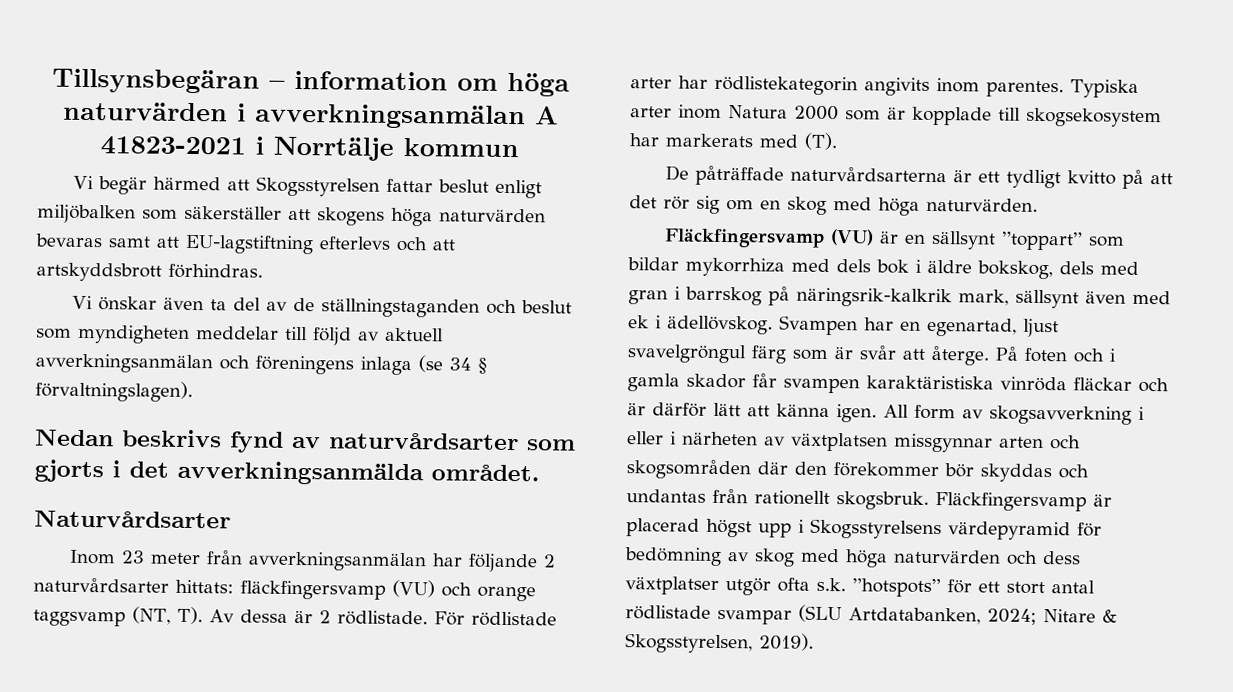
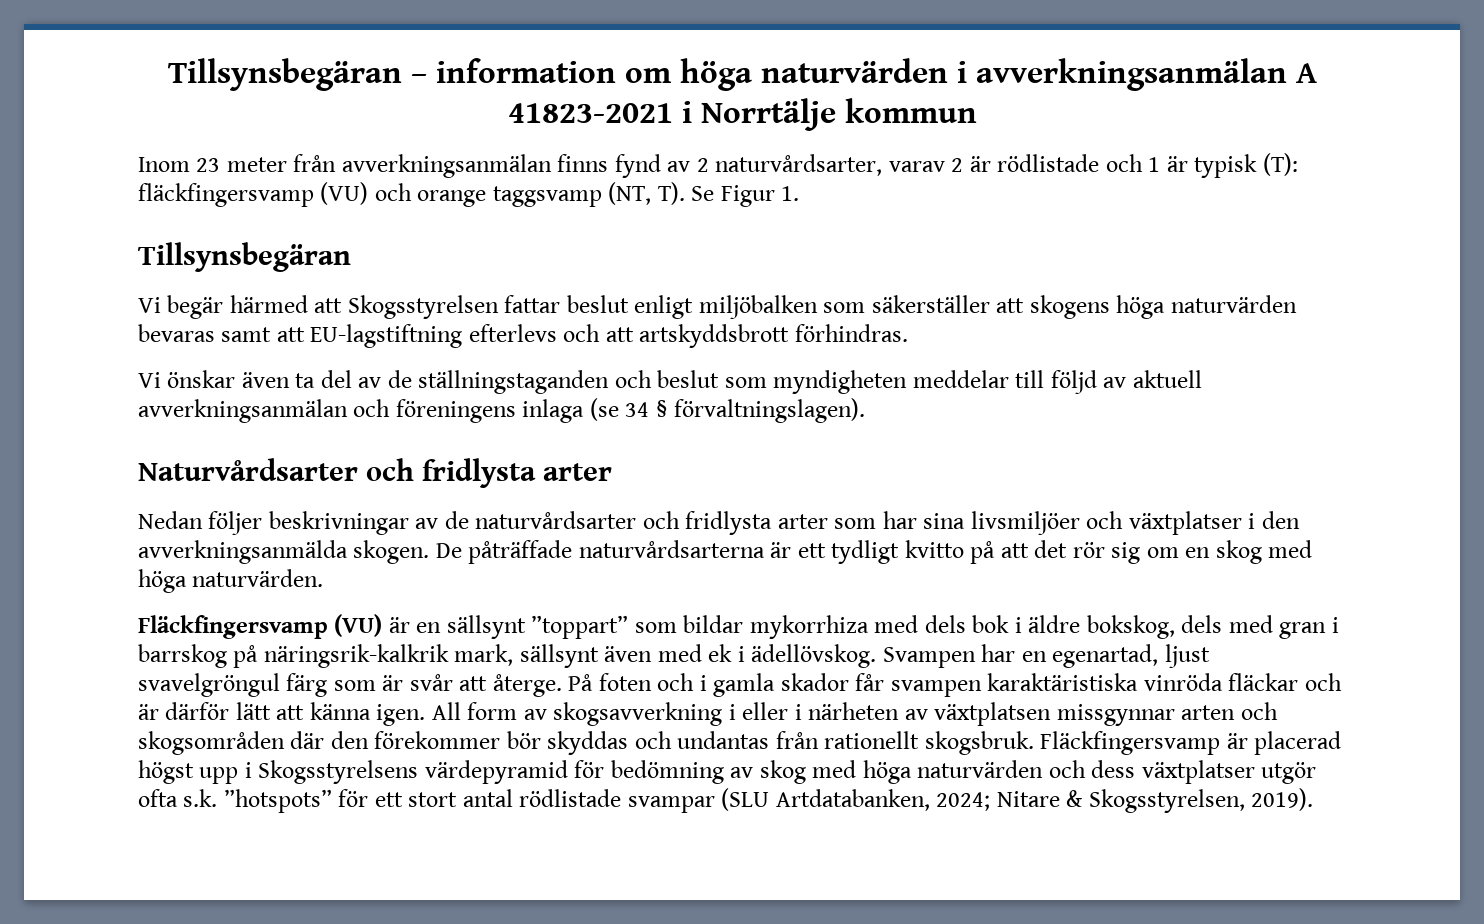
+ Inom 23 meter från avverkningsanmälan finns fynd av 2 naturvårdsarter, varav 2 är rödlistade och 1 är typisk (T): fläckfingersvamp (VU) och orange taggsvamp (NT, T). Se Figur 1.
+ Tillsynsbegäran
- Nedan beskrivs fynd av naturvårdsarter som gjorts i det avverkningsanmälda området.
- Naturvårdsarter
- Inom 23 meter från avverkningsanmälan har följande 2 naturvårdsarter hittats: fläckfingersvamp (VU) och orange taggsvamp (NT, T). Av dessa är 2 rödlistade. För rödlistade arter har rödlistekategorin angivits inom parentes. Typiska arter inom Natura 2000 som är kopplade till skogsekosystem har markerats med (T).
- De påträffade naturvårdsarterna är ett tydligt kvitto på att det rör sig om en skog med höga naturvärden.
+ Naturvårdsarter och fridlysta arter
+ Nedan följer beskrivningar av de naturvårdsarter och fridlysta arter som har sina livsmiljöer och växtplatser i den avverkningsanmälda skogen. De påträffade naturvårdsarterna är ett tydligt kvitto på att det rör sig om en skog med höga naturvärden.

